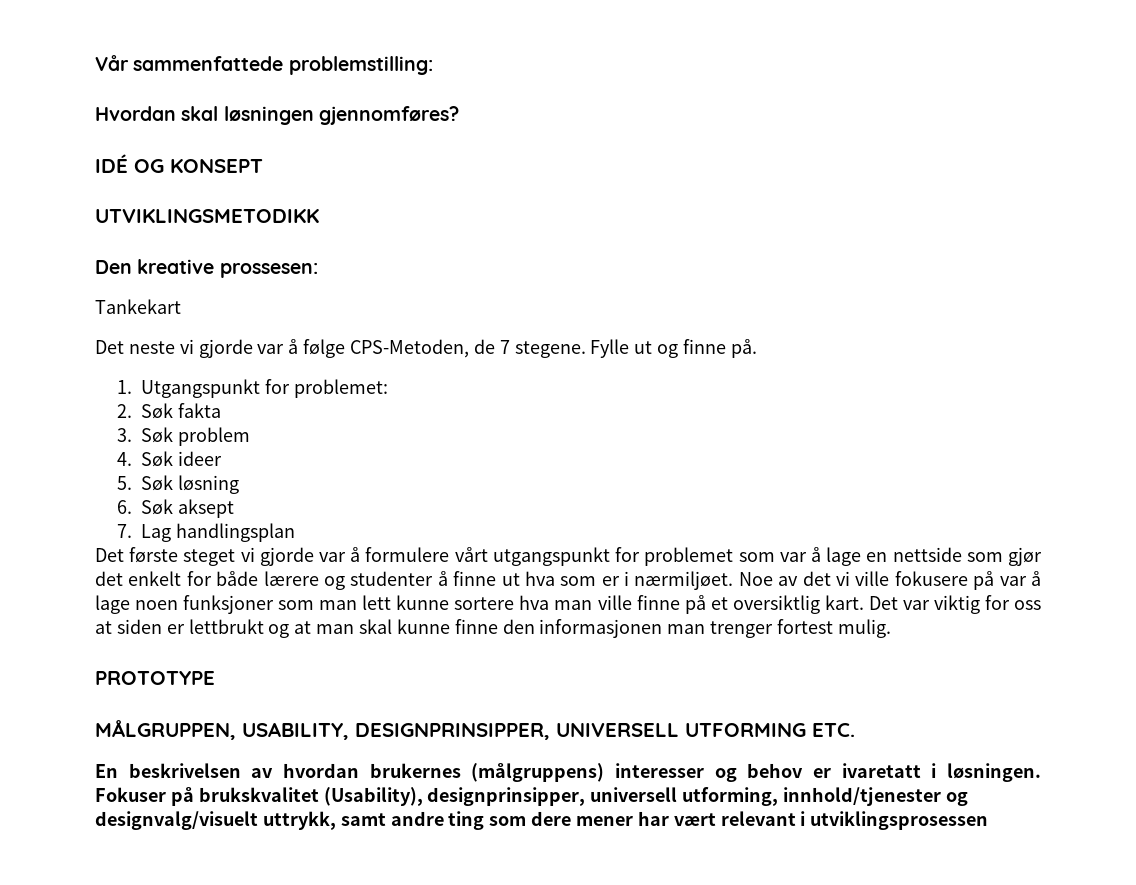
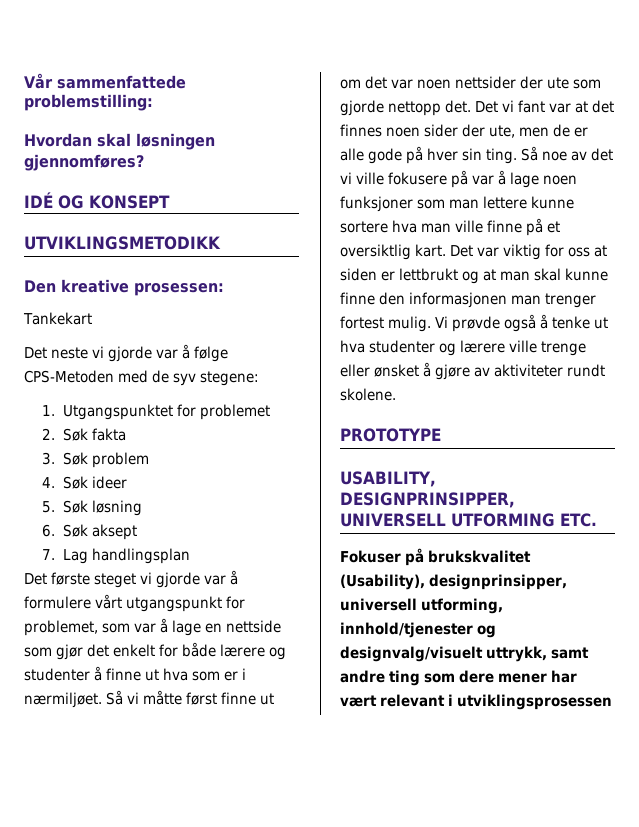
- Den kreative prossesen:
+ Den kreative prosessen:
- Det neste vi gjorde var å følge CPS-Metoden, de 7 stegene. Fylle ut og finne på.
- 1. Utgangspunkt for problemet:
+ Det neste vi gjorde var å følge CPS-Metoden med de syv stegene:
+ 1. Utgangspunktet for problemet
- Det første steget vi gjorde var å formulere vårt utgangspunkt for problemet som var å lage en nettside som gjør det enkelt for både lærere og studenter å finne ut hva som er i nærmiljøet.
+ Det første steget vi gjorde var å formulere vårt utgangspunkt for problemet, som var å lage en nettside som gjør det enkelt for både lærere og studenter å finne ut hva som er i nærmiljøet.
- Noe av det vi ville fokusere på var å lage noen funksjoner som man lett kunne sortere hva man ville finne på et oversiktlig kart.
+ Så vi måtte først finne ut om det var noen nettsider der ute som gjorde nettopp det. Det vi fant var at det finnes noen sider der ute, men de er alle gode på hver sin ting. Så noe av det vi ville fokusere på var å lage noen funksjoner som man lettere kunne sortere hva man ville finne på et oversiktlig kart.
+ Vi prøvde også å tenke ut hva studenter og lærere ville trenge eller ønsket å gjøre av aktiviteter rundt skolene.
- MÅLGRUPPEN, USABILITY, DESIGNPRINSIPPER, UNIVERSELL UTFORMING ETC.
+ USABILITY, DESIGNPRINSIPPER, UNIVERSELL UTFORMING ETC.
- En beskrivelsen av hvordan brukernes (målgruppens) interesser og behov er ivaretatt i løsningen.

